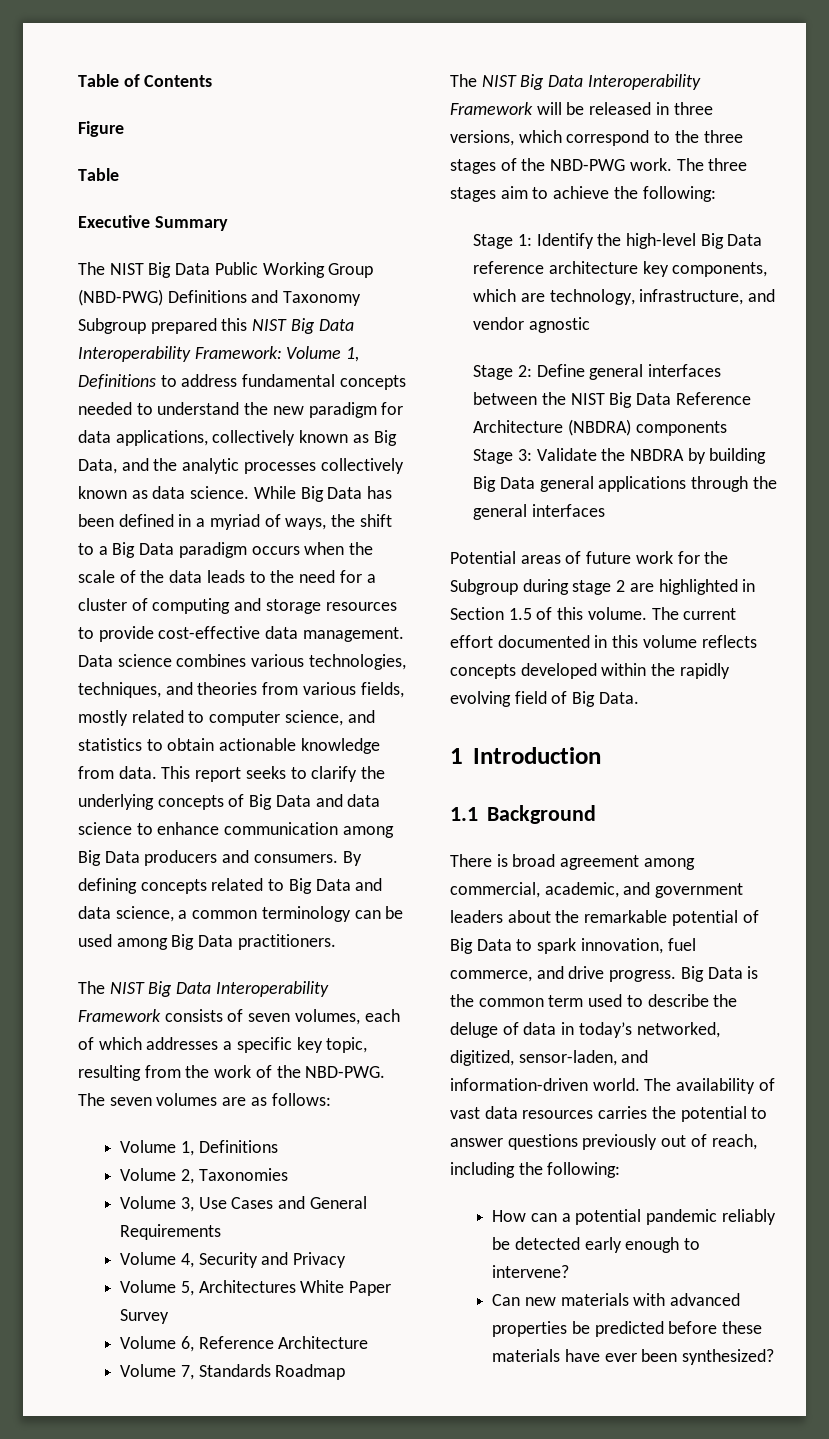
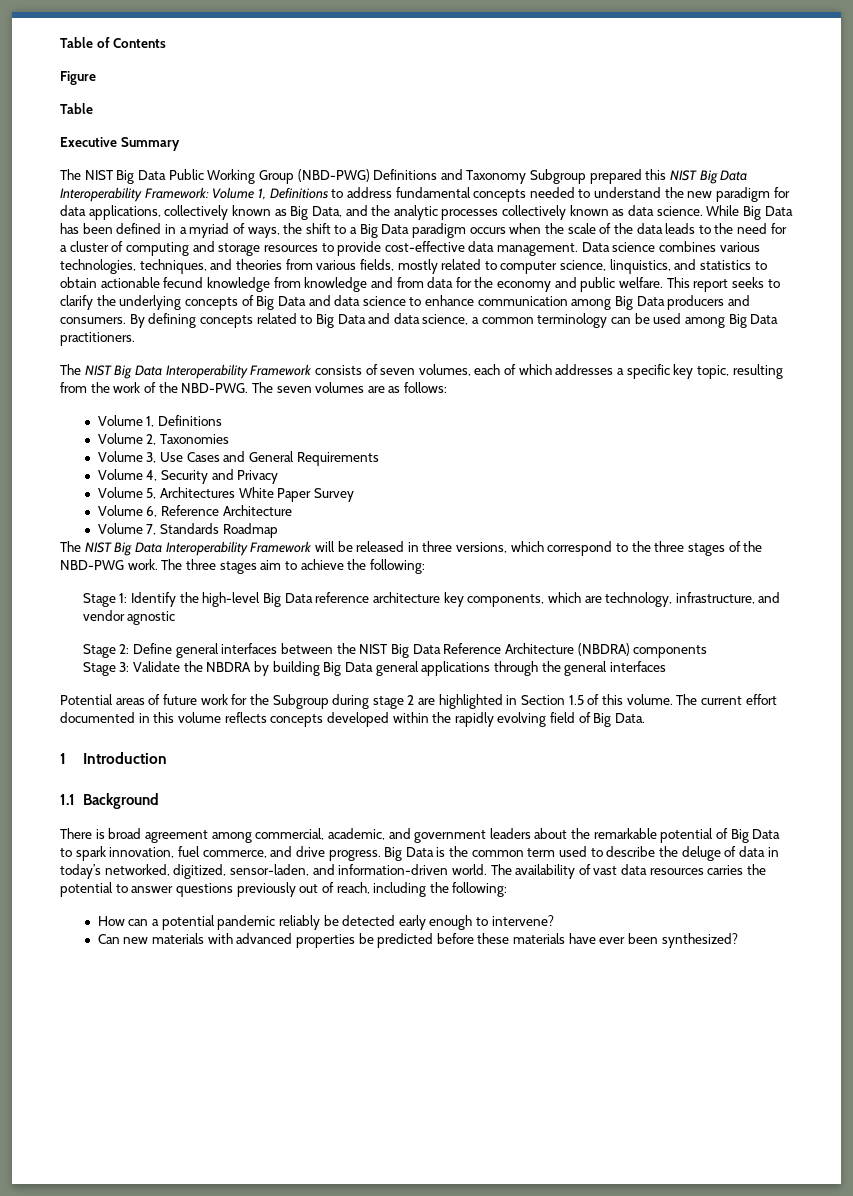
- Data science combines various technologies, techniques, and theories from various fields, mostly related to computer science, and statistics to obtain actionable knowledge from data.
+ Data science combines various technologies, techniques, and theories from various fields, mostly related to computer science, linquistics, and statistics to obtain actionable fecund knowledge from knowledge and from data for the economy and public welfare.

